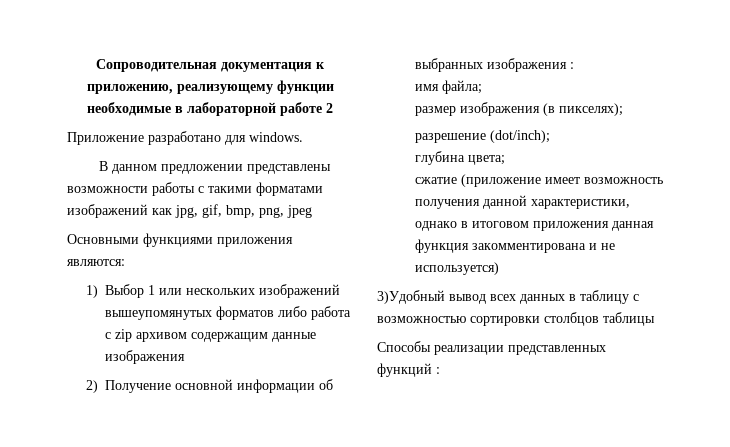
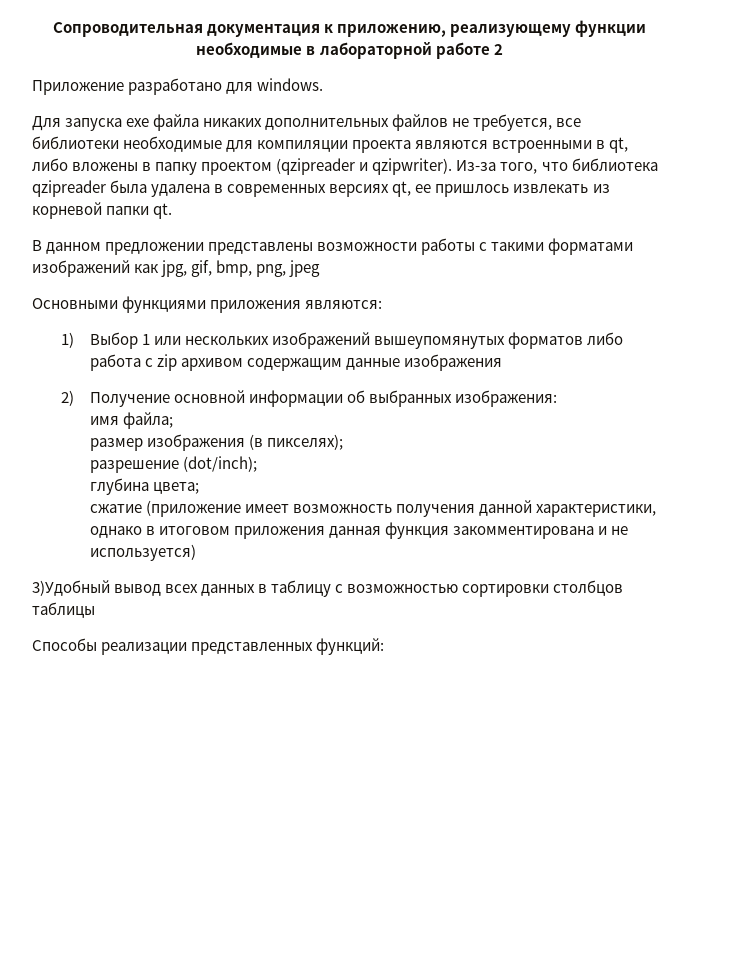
+ Для запуска exe файла никаких дополнительных файлов не требуется, все библиотеки необходимые для компиляции проекта являются встроенными в qt, либо вложены в папку проектом (qzipreader и qzipwriter). Из-за того, что библиотека qzipreader была удалена в современных версиях qt, ее пришлось извлекать из корневой папки qt.
- 2) Получение основной информации об выбранных изображения :
+ 2) Получение основной информации об выбранных изображения:
- Способы реализации представленных функций :
+ Способы реализации представленных функций:

